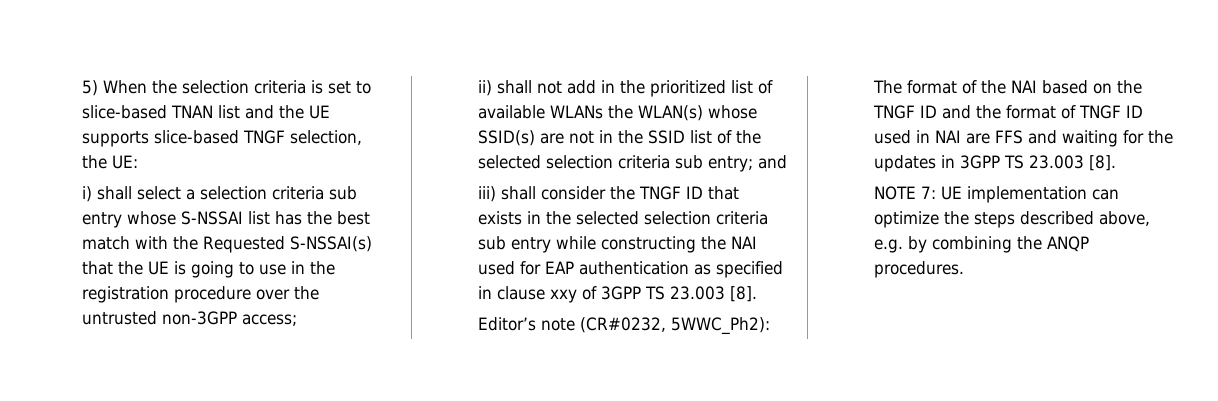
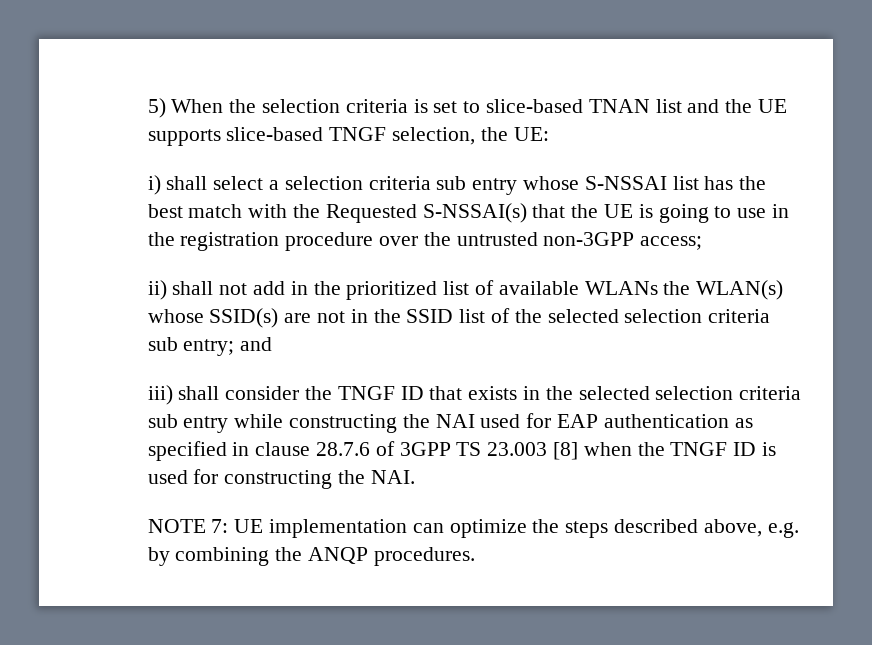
- iii) shall consider the TNGF ID that exists in the selected selection criteria sub entry while constructing the NAI used for EAP authentication as specified in clause xxy of 3GPP TS 23.003 [8].
- Editor’s note (CR#0232, 5WWC_Ph2): The format of the NAI based on the TNGF ID and the format of TNGF ID used in NAI are FFS and waiting for the updates in 3GPP TS 23.003 [8].
+ iii) shall consider the TNGF ID that exists in the selected selection criteria sub entry while constructing the NAI used for EAP authentication as specified in clause 28.7.6 of 3GPP TS 23.003 [8] when the TNGF ID is used for constructing the NAI.

